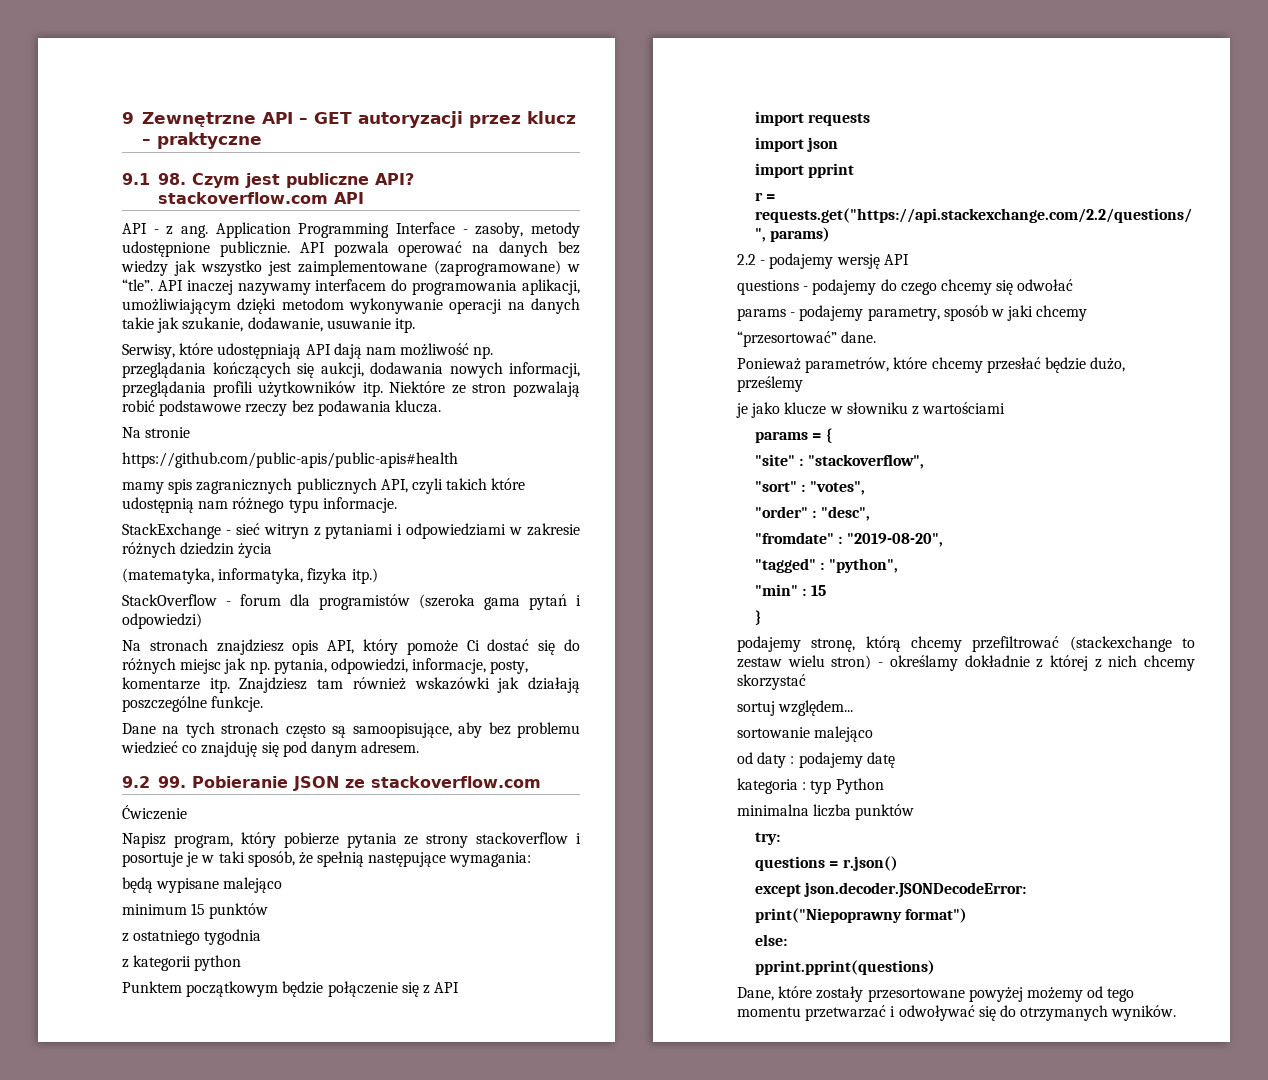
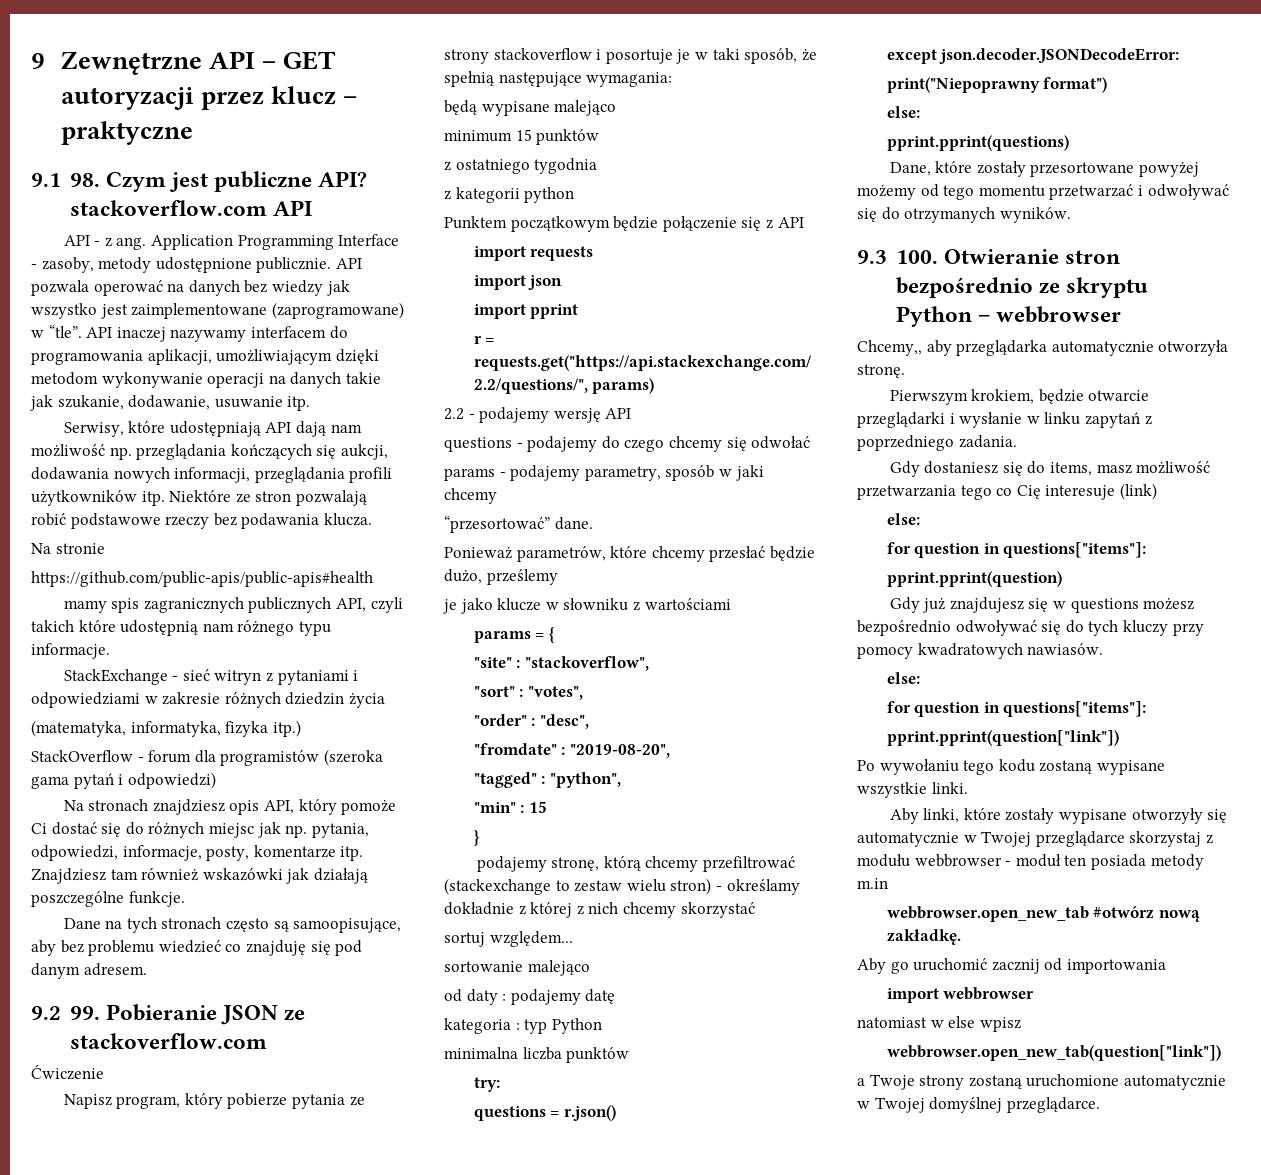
+ 9.3 100. Otwieranie stron bezpośrednio ze skryptu Python – webbrowser
+ Chcemy,, aby przeglądarka automatycznie otworzyła stronę.
+ Pierwszym krokiem, będzie otwarcie przeglądarki i wysłanie w linku zapytań z poprzedniego zadania.
+ Gdy dostaniesz się do items, masz możliwość przetwarzania tego co Cię interesuje (link)
+ else:
+ for question in questions["items"]:
+ pprint.pprint(question)
+ Gdy już znajdujesz się w questions możesz bezpośrednio odwoływać się do tych kluczy przy pomocy kwadratowych nawiasów.
+ else:
+ for question in questions["items"]:
+ pprint.pprint(question["link"])
+ Po wywołaniu tego kodu zostaną wypisane wszystkie linki.
+ Aby linki, które zostały wypisane otworzyły się automatycznie w Twojej przeglądarce skorzystaj z modułu webbrowser - moduł ten posiada metody m.in
+ webbrowser.open_new_tab #otwórz nową zakładkę.
+ Aby go uruchomić zacznij od importowania
+ import webbrowser
+ natomiast w else wpisz
+ webbrowser.open_new_tab(question["link"])
+ a Twoje strony zostaną uruchomione automatycznie w Twojej domyślnej przeglądarce.

